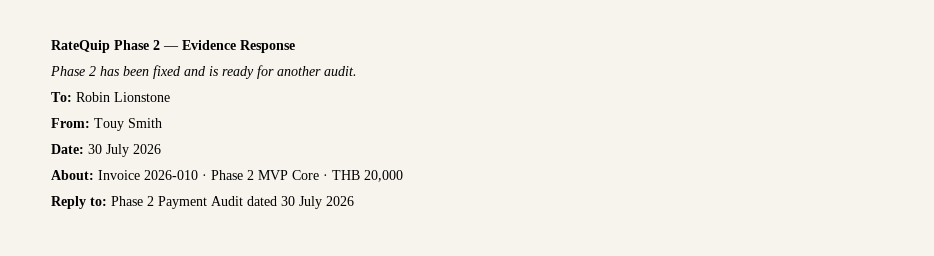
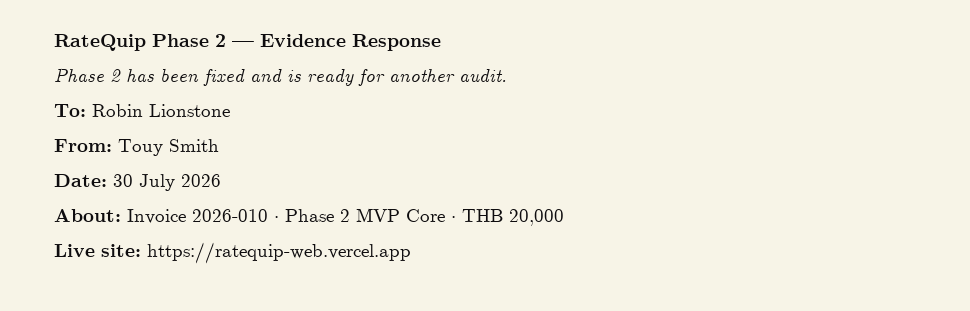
- Reply to: Phase 2 Payment Audit dated 30 July 2026
+ Live site: https://ratequip-web.vercel.app

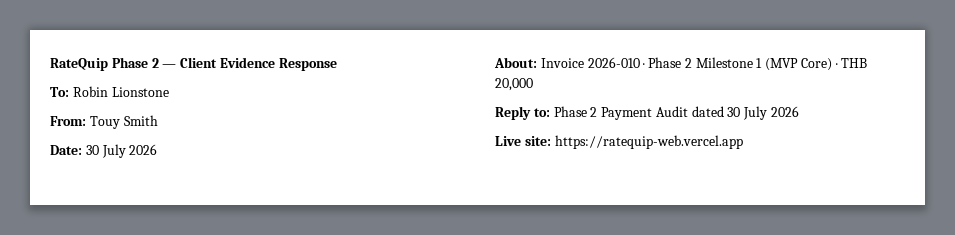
- RateQuip Phase 2 — Evidence Response
+ RateQuip Phase 2 — Client Evidence Response
- Phase 2 has been fixed and is ready for another audit.
- About: Invoice 2026-010 · Phase 2 MVP Core · THB 20,000
+ About: Invoice 2026-010 · Phase 2 Milestone 1 (MVP Core) · THB 20,000
+ Reply to: Phase 2 Payment Audit dated 30 July 2026

